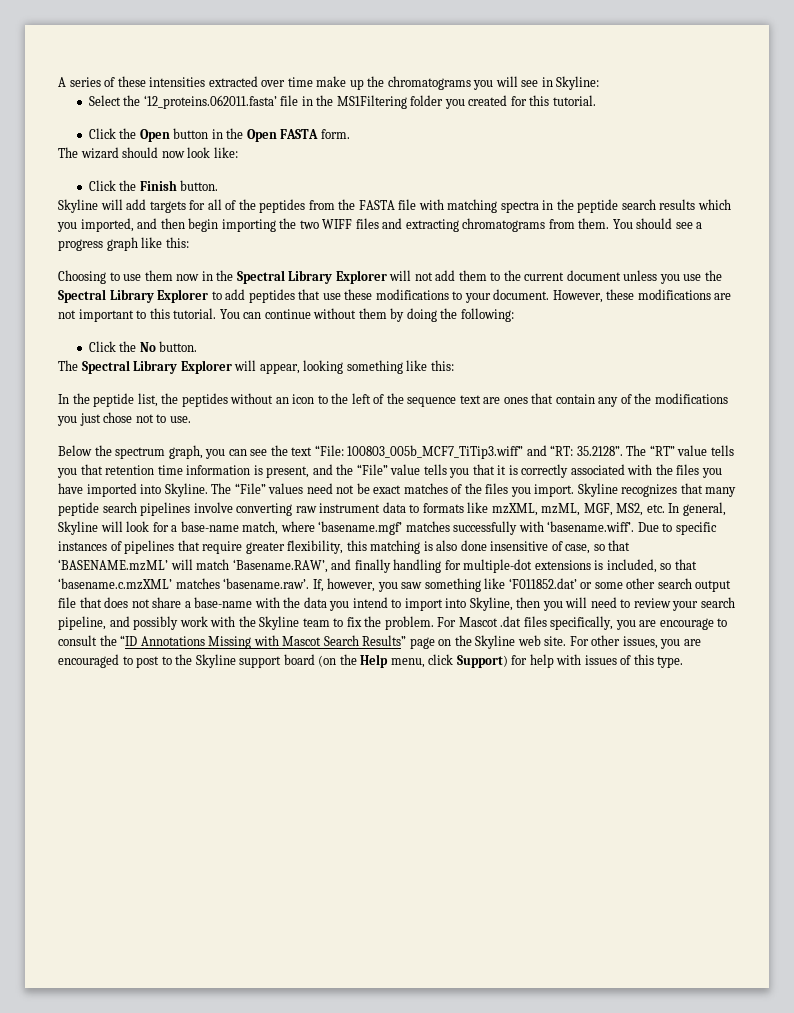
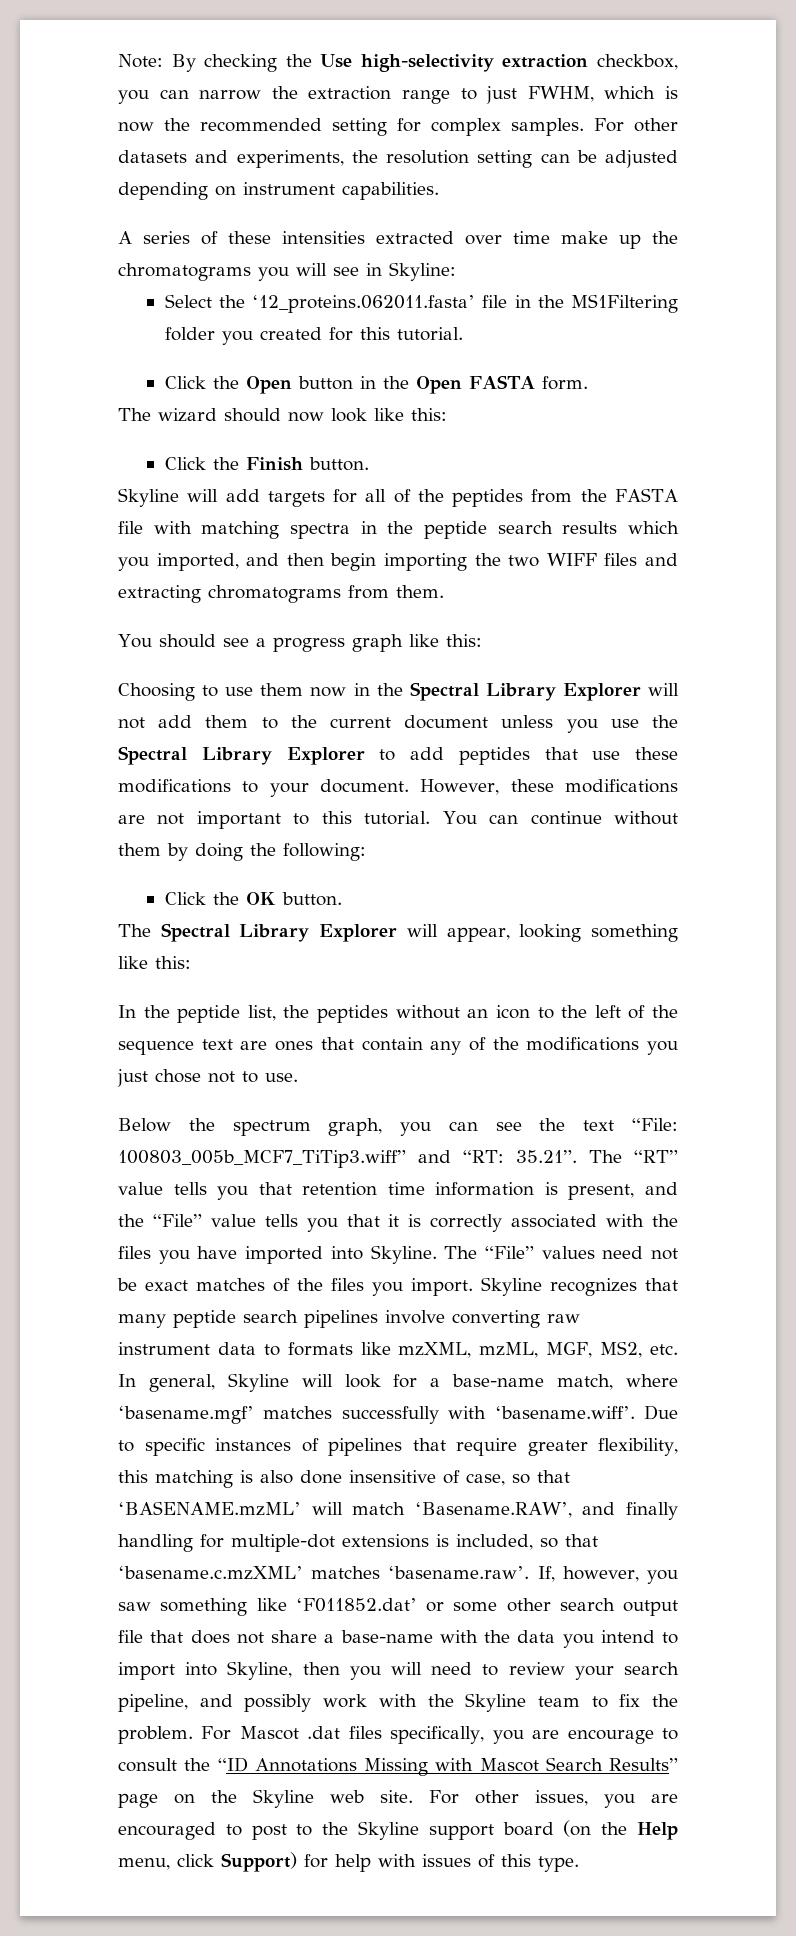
+ Note: By checking the Use high-selectivity extraction checkbox, you can narrow the extraction range to just FWHM, which is now the recommended setting for complex samples. For other datasets and experiments, the resolution setting can be adjusted depending on instrument capabilities.
- The wizard should now look like:
+ The wizard should now look like this:
- Skyline will add targets for all of the peptides from the FASTA file with matching spectra in the peptide search results which you imported, and then begin importing the two WIFF files and extracting chromatograms from them. You should see a progress graph like this:
+ Skyline will add targets for all of the peptides from the FASTA file with matching spectra in the peptide search results which you imported, and then begin importing the two WIFF files and extracting chromatograms from them.
+ You should see a progress graph like this:
- Click the No button.
+ Click the OK button.
- Below the spectrum graph, you can see the text “File: 100803_005b_MCF7_TiTip3.wiff” and “RT: 35.2128”. The “RT” value tells you that retention time information is present, and the “File” value tells you that it is correctly associated with the files you have imported into Skyline.
+ Below the spectrum graph, you can see the text “File: 100803_005b_MCF7_TiTip3.wiff” and “RT: 35.21”. The “RT” value tells you that retention time information is present, and the “File” value tells you that it is correctly associated with the files you have imported into Skyline.

